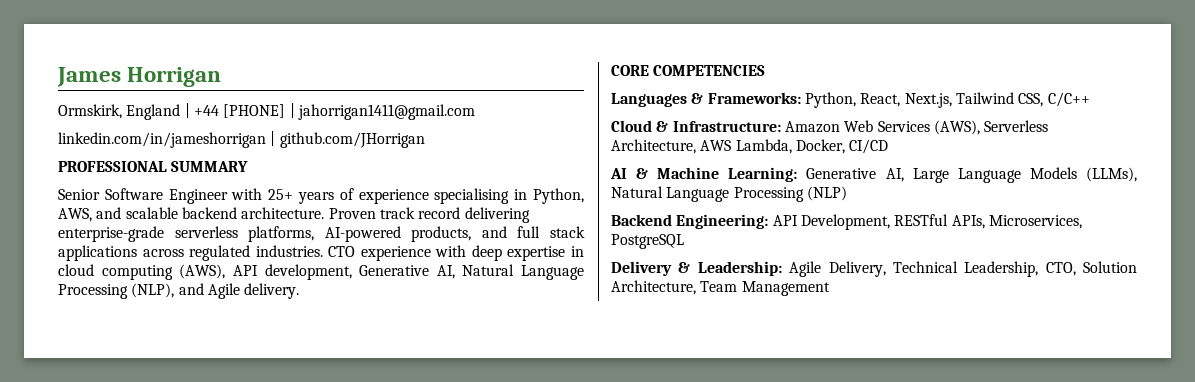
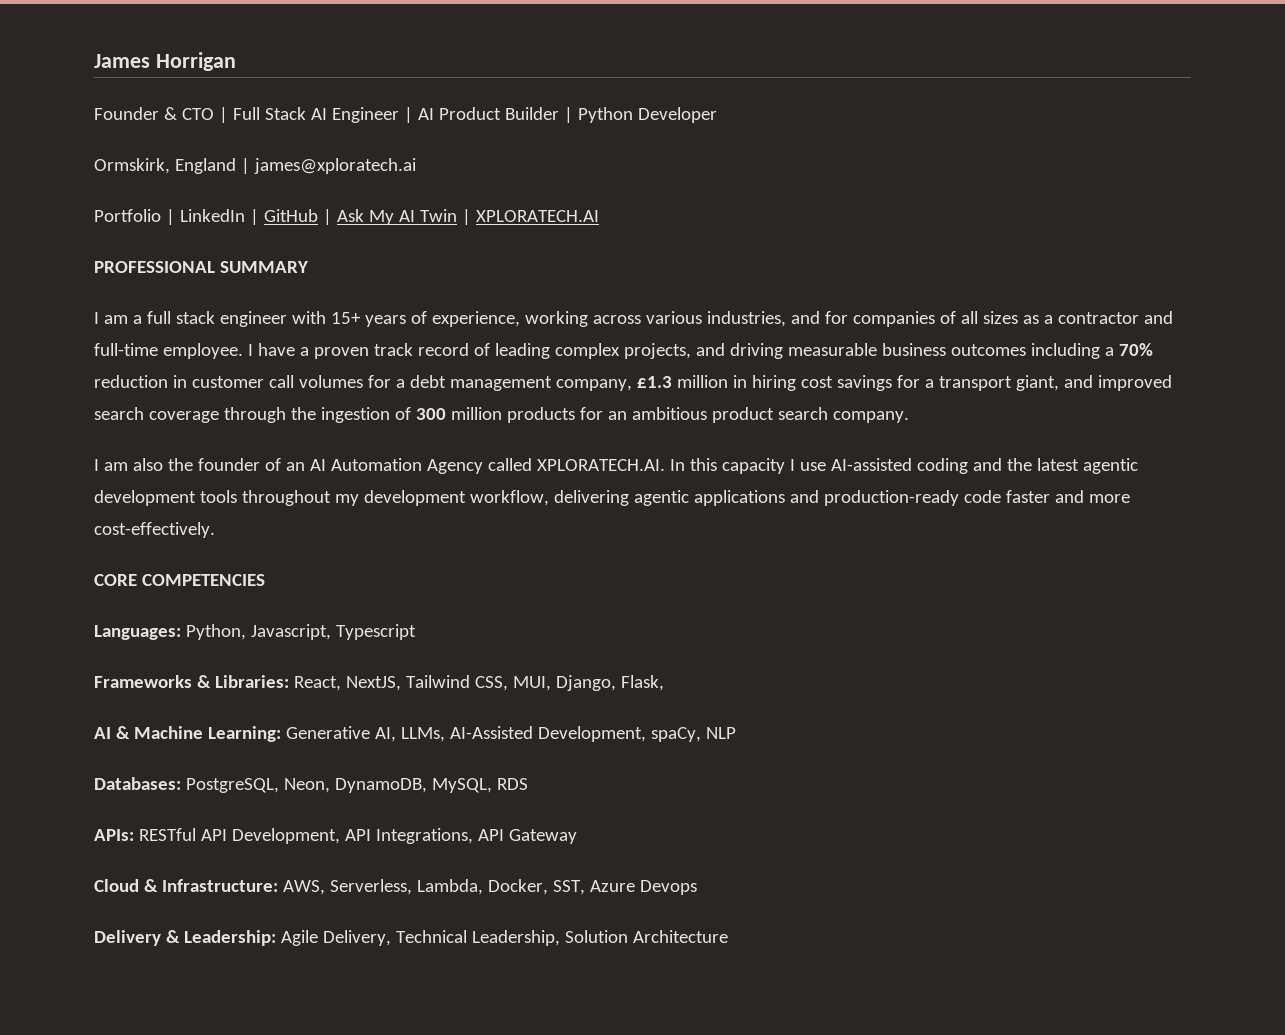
- Ormskirk, England | +44 [PHONE] | jahorrigan1411@gmail.com
- linkedin.com/in/jameshorrigan | github.com/JHorrigan
+ Founder & CTO | Full Stack AI Engineer | AI Product Builder | Python Developer
+ Ormskirk, England | james@xploratech.ai
+ Portfolio | LinkedIn | GitHub | Ask My AI Twin | XPLORATECH.AI
  PROFESSIONAL SUMMARY
- Senior Software Engineer with 25+ years of experience specialising in Python, AWS, and scalable backend architecture. Proven track record delivering enterprise-grade serverless platforms, AI-powered products, and full stack applications across regulated industries. CTO experience with deep expertise in cloud computing (AWS), API development, Generative AI, Natural Language Processing (NLP), and Agile delivery.
+ I am a full stack engineer with 15+ years of experience, working across various industries, and for companies of all sizes as a contractor and full-time employee. I have a proven track record of leading complex projects, and driving measurable business outcomes including a 70% reduction in customer call volumes for a debt management company, £1.3 million in hiring cost savings for a transport giant, and improved search coverage through the ingestion of 300 million products for an ambitious product search company.
+ I am also the founder of an AI Automation Agency called XPLORATECH.AI. In this capacity I use AI-assisted coding and the latest agentic development tools throughout my development workflow, delivering agentic applications and production-ready code faster and more cost-effectively.
  CORE COMPETENCIES
- Languages & Frameworks: Python, React, Next.js, Tailwind CSS, C/C++
- Cloud & Infrastructure: Amazon Web Services (AWS), Serverless Architecture, AWS Lambda, Docker, CI/CD
+ Languages: Python, Javascript, Typescript
+ Frameworks & Libraries: React, NextJS, Tailwind CSS, MUI, Django, Flask,
- AI & Machine Learning: Generative AI, Large Language Models (LLMs), Natural Language Processing (NLP)
- Backend Engineering: API Development, RESTful APIs, Microservices, PostgreSQL
+ AI & Machine Learning: Generative AI, LLMs, AI-Assisted Development, spaCy, NLP
+ Databases: PostgreSQL, Neon, DynamoDB, MySQL, RDS
+ APIs: RESTful API Development, API Integrations, API Gateway
+ Cloud & Infrastructure: AWS, Serverless, Lambda, Docker, SST, Azure Devops
- Delivery & Leadership: Agile Delivery, Technical Leadership, CTO, Solution Architecture, Team Management
+ Delivery & Leadership: Agile Delivery, Technical Leadership, Solution Architecture

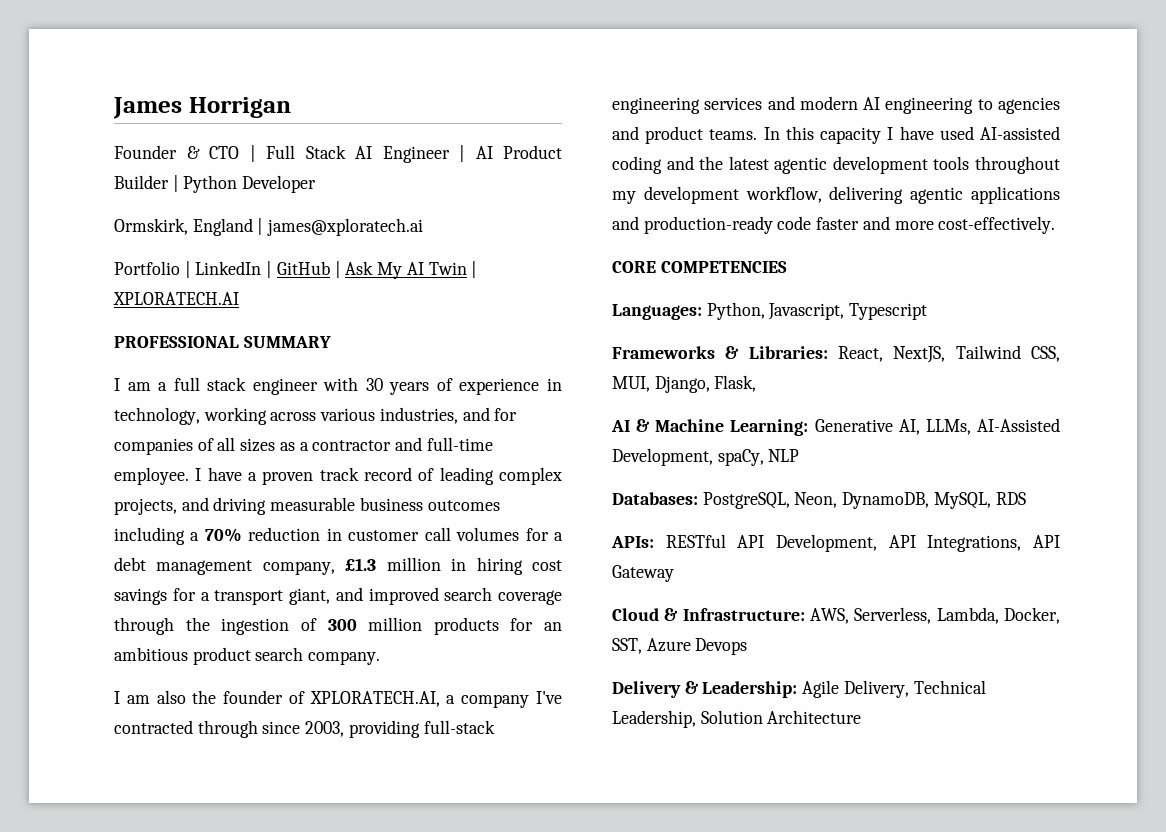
- I am a full stack engineer with 15+ years of experience, working across various industries, and for companies of all sizes as a contractor and full-time employee.
+ I am a full stack engineer with 30 years of experience in technology, working across various industries, and for companies of all sizes as a contractor and full-time employee.
- I am also the founder of an AI Automation Agency called XPLORATECH.AI. In this capacity I use AI-assisted coding and the latest agentic development tools throughout my development workflow, delivering agentic applications and production-ready code faster and more cost-effectively.
+ I am also the founder of XPLORATECH.AI, a company I've contracted through since 2003, providing full-stack engineering services and modern AI engineering to agencies and product teams. In this capacity I have used AI-assisted coding and the latest agentic development tools throughout my development workflow, delivering agentic applications and production-ready code faster and more cost-effectively.

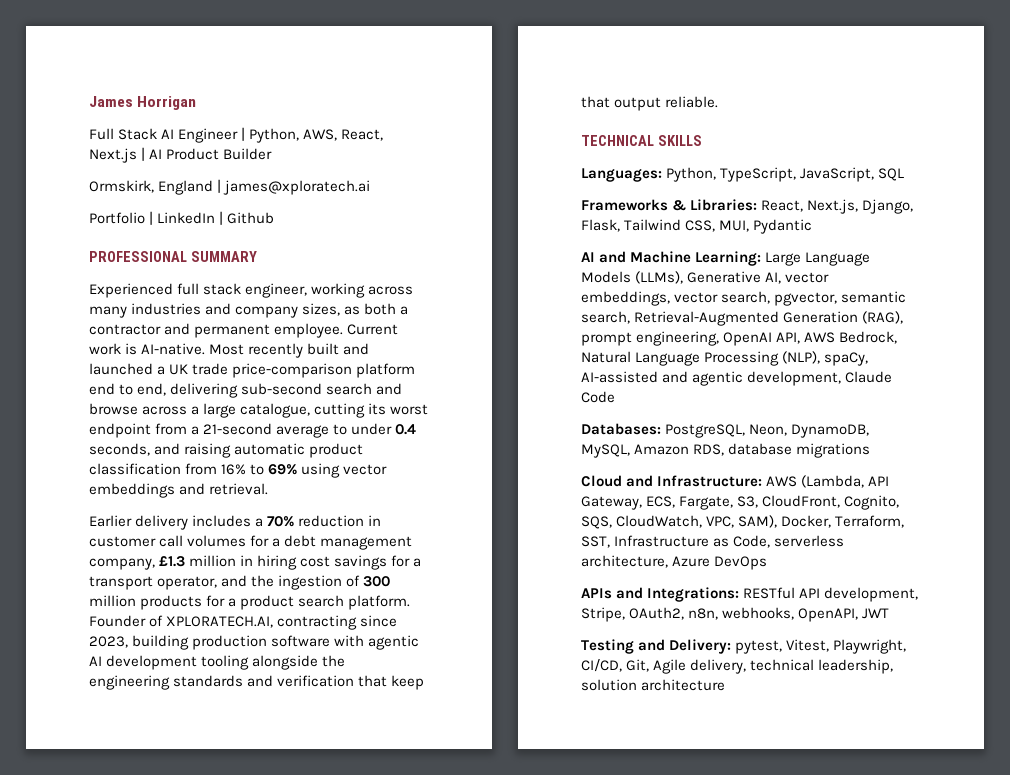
- Founder & CTO | Full Stack AI Engineer | AI Product Builder | Python Developer
+ Full Stack AI Engineer | Python, AWS, React, Next.js | AI Product Builder
- Portfolio | LinkedIn | GitHub | Ask My AI Twin | XPLORATECH.AI
+ Portfolio | LinkedIn | Github
  PROFESSIONAL SUMMARY
- I am a full stack engineer with 30 years of experience in technology, working across various industries, and for companies of all sizes as a contractor and full-time employee. I have a proven track record of leading complex projects, and driving measurable business outcomes including a 70% reduction in customer call volumes for a debt management company, £1.3 million in hiring cost savings for a transport giant, and improved search coverage through the ingestion of 300 million products for an ambitious product search company.
- I am also the founder of XPLORATECH.AI, a company I've contracted through since 2003, providing full-stack engineering services and modern AI engineering to agencies and product teams. In this capacity I have used AI-assisted coding and the latest agentic development tools throughout my development workflow, delivering agentic applications and production-ready code faster and more cost-effectively.
- CORE COMPETENCIES
+ Experienced full stack engineer, working across many industries and company sizes, as both a contractor and permanent employee. Current work is AI-native. Most recently built and launched a UK trade price-comparison platform end to end, delivering sub-second search and browse across a large catalogue, cutting its worst endpoint from a 21-second average to under 0.4 seconds, and raising automatic product classification from 16% to 69% using vector embeddings and retrieval.
+ Earlier delivery includes a 70% reduction in customer call volumes for a debt management company, £1.3 million in hiring cost savings for a transport operator, and the ingestion of 300 million products for a product search platform. Founder of XPLORATECH.AI, contracting since 2023, building production software with agentic AI development tooling alongside the engineering standards and verification that keep that output reliable.
+ TECHNICAL SKILLS
- Languages: Python, Javascript, Typescript
+ Languages: Python, TypeScript, JavaScript, SQL
- Frameworks & Libraries: React, NextJS, Tailwind CSS, MUI, Django, Flask,
- AI & Machine Learning: Generative AI, LLMs, AI-Assisted Development, spaCy, NLP
+ Frameworks & Libraries: React, Next.js, Django, Flask, Tailwind CSS, MUI, Pydantic
+ AI and Machine Learning: Large Language Models (LLMs), Generative AI, vector embeddings, vector search, pgvector, semantic search, Retrieval-Augmented Generation (RAG), prompt engineering, OpenAI API, AWS Bedrock, Natural Language Processing (NLP), spaCy, AI-assisted and agentic development, Claude Code
- Databases: PostgreSQL, Neon, DynamoDB, MySQL, RDS
- APIs: RESTful API Development, API Integrations, API Gateway
- Cloud & Infrastructure: AWS, Serverless, Lambda, Docker, SST, Azure Devops
- Delivery & Leadership: Agile Delivery, Technical Leadership, Solution Architecture
+ Databases: PostgreSQL, Neon, DynamoDB, MySQL, Amazon RDS, database migrations
+ Cloud and Infrastructure: AWS (Lambda, API Gateway, ECS, Fargate, S3, CloudFront, Cognito, SQS, CloudWatch, VPC, SAM), Docker, Terraform, SST, Infrastructure as Code, serverless architecture, Azure DevOps
+ APIs and Integrations: RESTful API development, Stripe, OAuth2, n8n, webhooks, OpenAPI, JWT
+ Testing and Delivery: pytest, Vitest, Playwright, CI/CD, Git, Agile delivery, technical leadership, solution architecture

